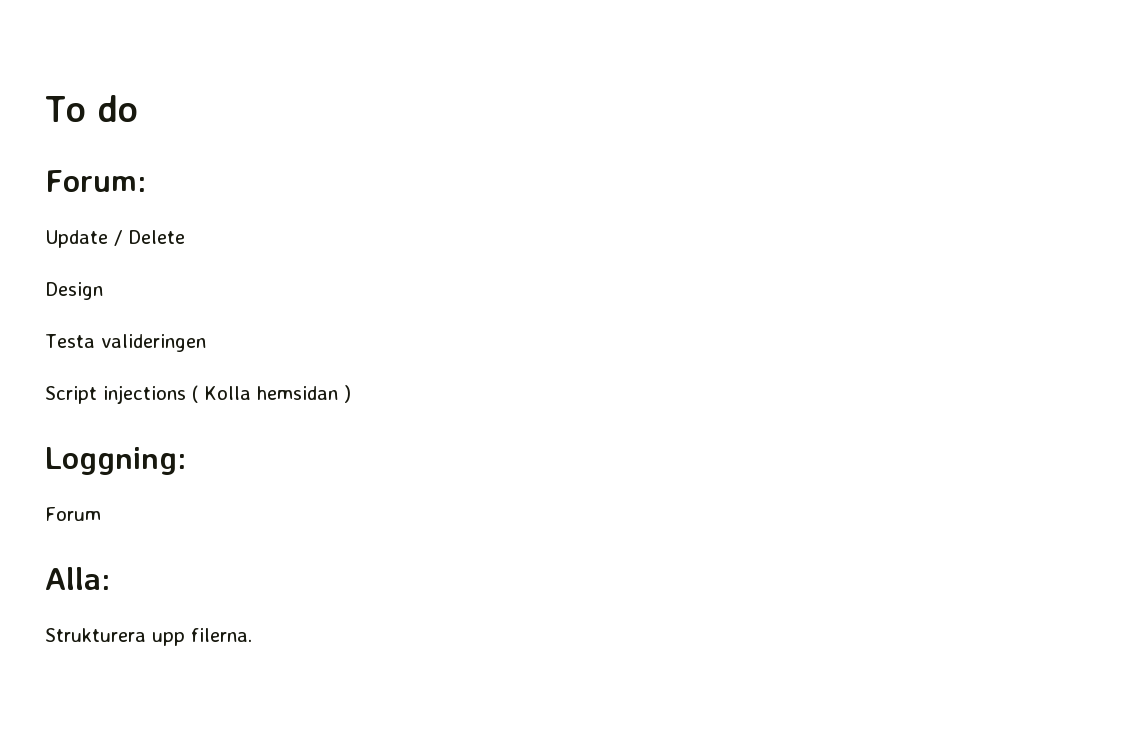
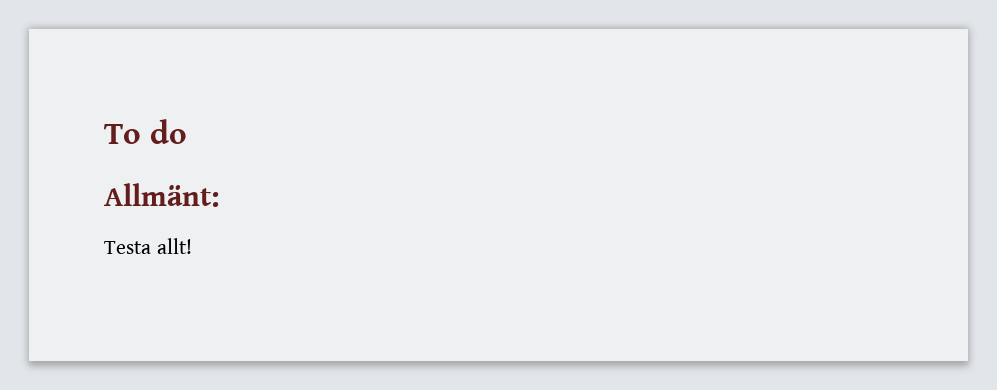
- Forum:
- Update / Delete
- Design
- Testa valideringen
- Script injections ( Kolla hemsidan )
- Loggning:
- Forum
- Alla:
- Strukturera upp filerna.
+ Allmänt:
+ Testa allt!

